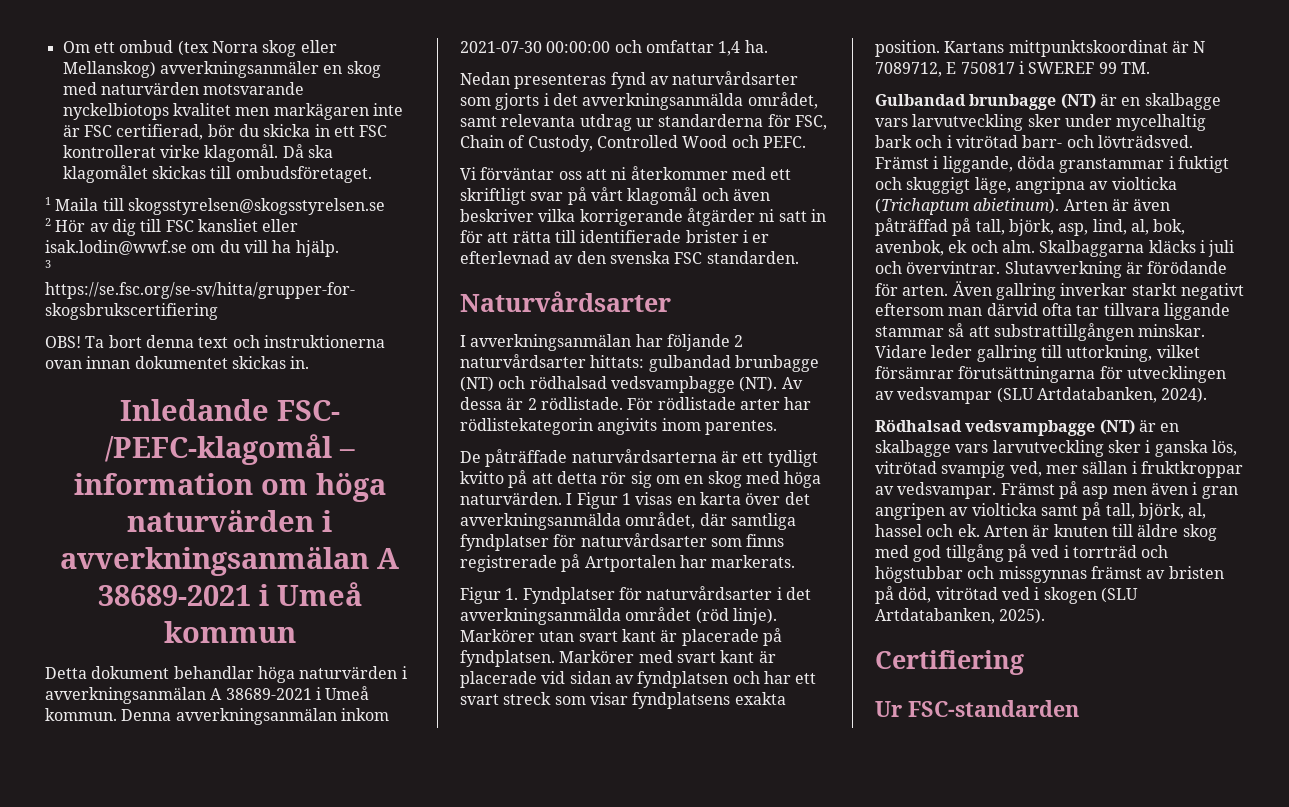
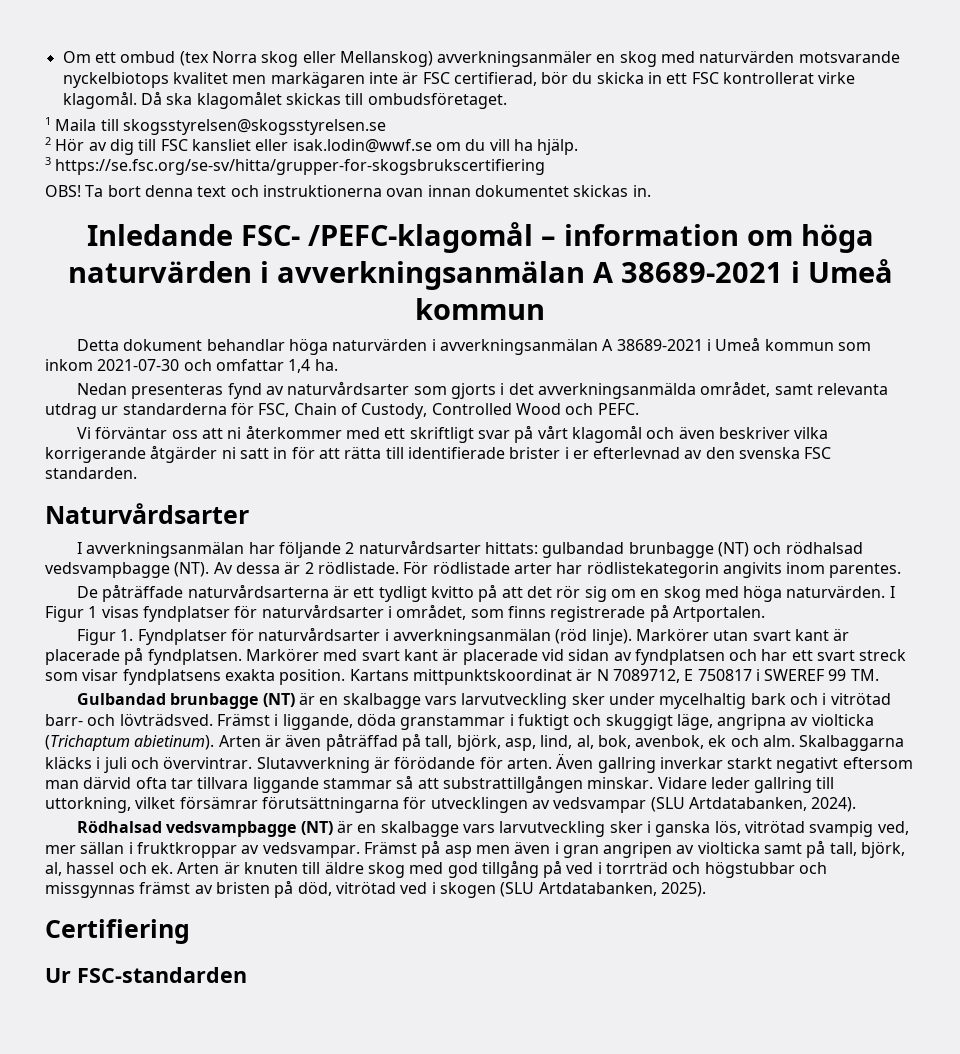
- Detta dokument behandlar höga naturvärden i avverkningsanmälan A 38689-2021 i Umeå kommun. Denna avverkningsanmälan inkom 2021-07-30 00:00:00 och omfattar 1,4 ha.
+ Detta dokument behandlar höga naturvärden i avverkningsanmälan A 38689-2021 i Umeå kommun som inkom 2021-07-30 och omfattar 1,4 ha.
- De påträffade naturvårdsarterna är ett tydligt kvitto på att detta rör sig om en skog med höga naturvärden.
+ De påträffade naturvårdsarterna är ett tydligt kvitto på att det rör sig om en skog med höga naturvärden.
- I Figur 1 visas en karta över det avverkningsanmälda området, där samtliga fyndplatser för naturvårdsarter som finns registrerade på Artportalen har markerats.
+ I Figur 1 visas fyndplatser för naturvårdsarter i området, som finns registrerade på Artportalen.
- Figur 1. Fyndplatser för naturvårdsarter i det avverkningsanmälda området (röd linje).
+ Figur 1. Fyndplatser för naturvårdsarter i avverkningsanmälan (röd linje).

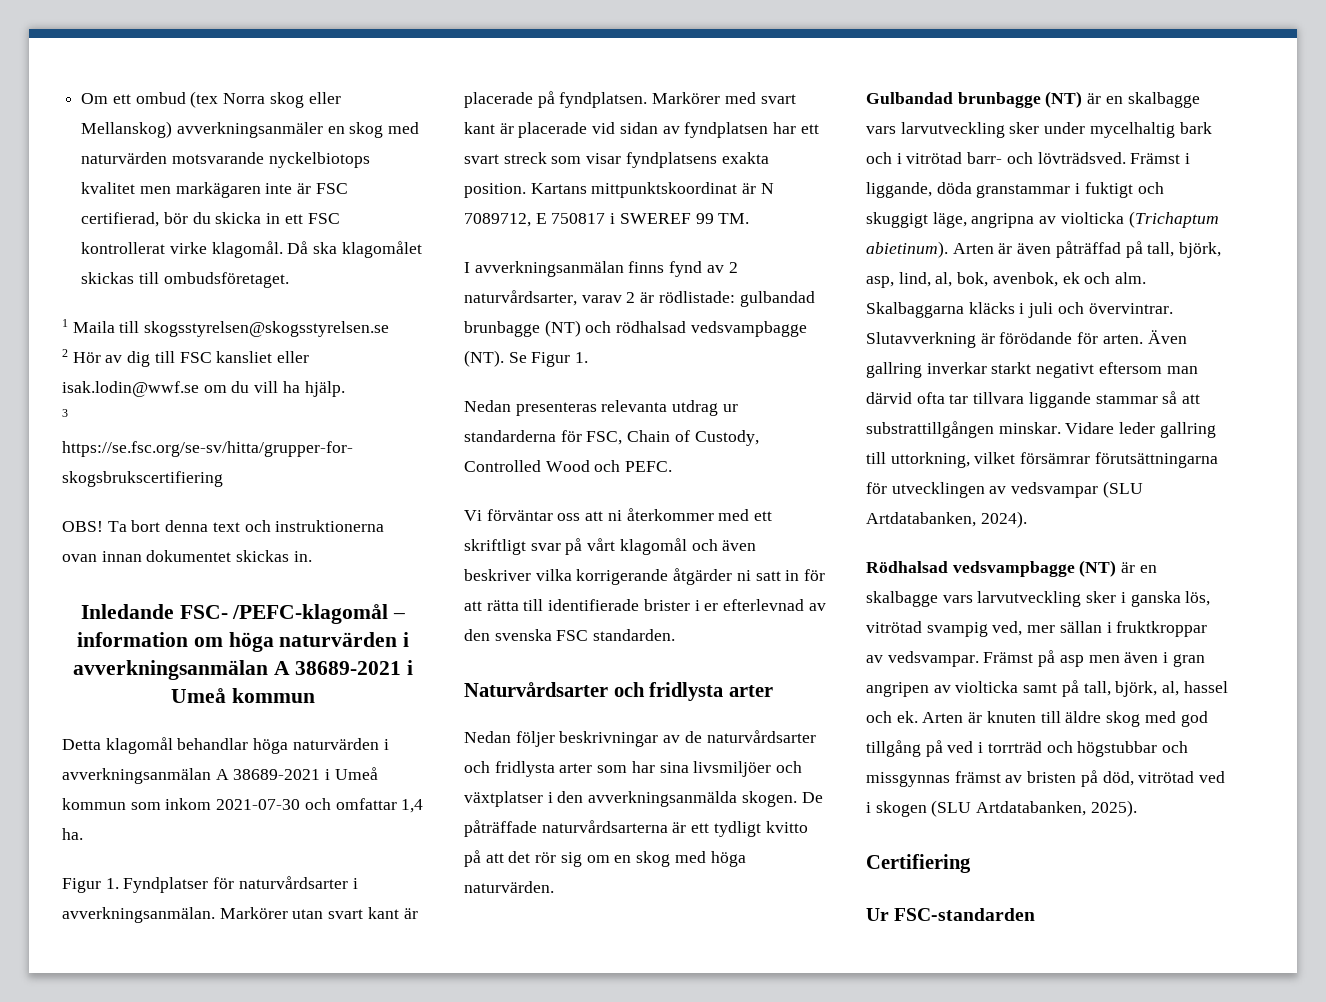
- Detta dokument behandlar höga naturvärden i avverkningsanmälan A 38689-2021 i Umeå kommun som inkom 2021-07-30 och omfattar 1,4 ha.
+ Detta klagomål behandlar höga naturvärden i avverkningsanmälan A 38689-2021 i Umeå kommun som inkom 2021-07-30 och omfattar 1,4 ha.
- Nedan presenteras fynd av naturvårdsarter som gjorts i det avverkningsanmälda området, samt relevanta utdrag ur standarderna för FSC, Chain of Custody, Controlled Wood och PEFC.
+ Figur 1. Fyndplatser för naturvårdsarter i avverkningsanmälan. Markörer utan svart kant är placerade på fyndplatsen. Markörer med svart kant är placerade vid sidan av fyndplatsen har ett svart streck som visar fyndplatsens exakta position. Kartans mittpunktskoordinat är N 7089712, E 750817 i SWEREF 99 TM.
+ I avverkningsanmälan finns fynd av 2 naturvårdsarter, varav 2 är rödlistade: gulbandad brunbagge (NT) och rödhalsad vedsvampbagge (NT). Se Figur 1.
+ Nedan presenteras relevanta utdrag ur standarderna för FSC, Chain of Custody, Controlled Wood och PEFC.
- Naturvårdsarter
- I avverkningsanmälan har följande 2 naturvårdsarter hittats: gulbandad brunbagge (NT) och rödhalsad vedsvampbagge (NT). Av dessa är 2 rödlistade. För rödlistade arter har rödlistekategorin angivits inom parentes.
- De påträffade naturvårdsarterna är ett tydligt kvitto på att det rör sig om en skog med höga naturvärden. I Figur 1 visas fyndplatser för naturvårdsarter i området, som finns registrerade på Artportalen.
- Figur 1. Fyndplatser för naturvårdsarter i avverkningsanmälan (röd linje). Markörer utan svart kant är placerade på fyndplatsen. Markörer med svart kant är placerade vid sidan av fyndplatsen och har ett svart streck som visar fyndplatsens exakta position. Kartans mittpunktskoordinat är N 7089712, E 750817 i SWEREF 99 TM.
+ Naturvårdsarter och fridlysta arter
+ Nedan följer beskrivningar av de naturvårdsarter och fridlysta arter som har sina livsmiljöer och växtplatser i den avverkningsanmälda skogen. De påträffade naturvårdsarterna är ett tydligt kvitto på att det rör sig om en skog med höga naturvärden.

